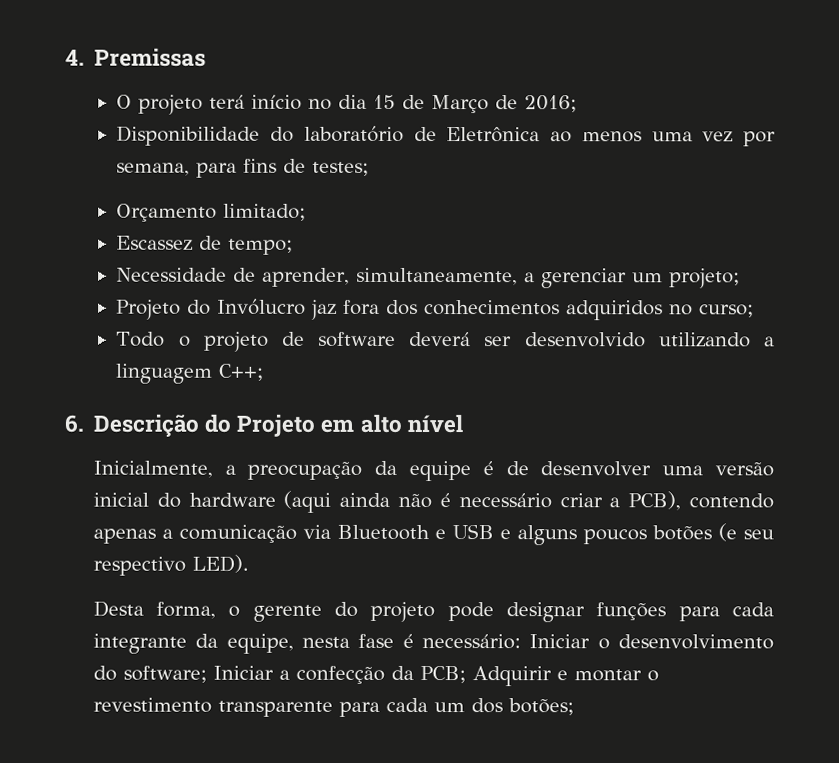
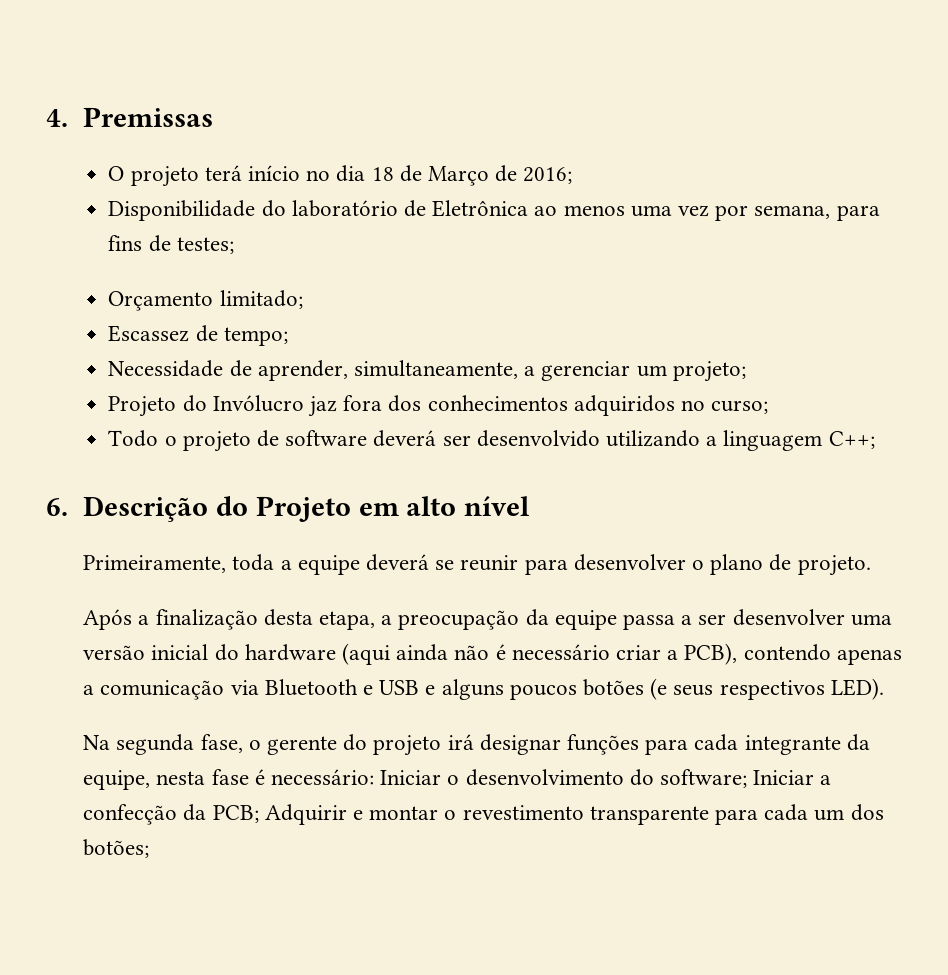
- O projeto terá início no dia 15 de Março de 2016;
+ O projeto terá início no dia 18 de Março de 2016;
- Inicialmente, a preocupação da equipe é de desenvolver uma versão inicial do hardware (aqui ainda não é necessário criar a PCB), contendo apenas a comunicação via Bluetooth e USB e alguns poucos botões (e seu respectivo LED).
+ Primeiramente, toda a equipe deverá se reunir para desenvolver o plano de projeto.
+ Após a finalização desta etapa, a preocupação da equipe passa a ser desenvolver uma versão inicial do hardware (aqui ainda não é necessário criar a PCB), contendo apenas a comunicação via Bluetooth e USB e alguns poucos botões (e seus respectivos LED).
- Desta forma, o gerente do projeto pode designar funções para cada integrante da equipe, nesta fase é necessário: Iniciar o desenvolvimento do software; Iniciar a confecção da PCB; Adquirir e montar o revestimento transparente para cada um dos botões;
+ Na segunda fase, o gerente do projeto irá designar funções para cada integrante da equipe, nesta fase é necessário: Iniciar o desenvolvimento do software; Iniciar a confecção da PCB; Adquirir e montar o revestimento transparente para cada um dos botões;

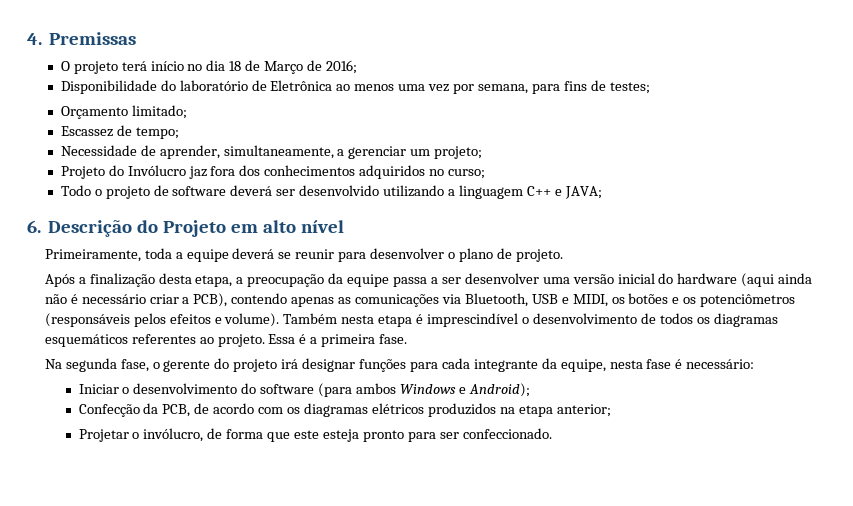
- Todo o projeto de software deverá ser desenvolvido utilizando a linguagem C++;
+ Todo o projeto de software deverá ser desenvolvido utilizando a linguagem C++ e JAVA;
- Após a finalização desta etapa, a preocupação da equipe passa a ser desenvolver uma versão inicial do hardware (aqui ainda não é necessário criar a PCB), contendo apenas a comunicação via Bluetooth e USB e alguns poucos botões (e seus respectivos LED).
+ Após a finalização desta etapa, a preocupação da equipe passa a ser desenvolver uma versão inicial do hardware (aqui ainda não é necessário criar a PCB), contendo apenas as comunicações via Bluetooth, USB e MIDI, os botões e os potenciômetros (responsáveis pelos efeitos e volume). Também nesta etapa é imprescindível o desenvolvimento de todos os diagramas esquemáticos referentes ao projeto. Essa é a primeira fase.
- Na segunda fase, o gerente do projeto irá designar funções para cada integrante da equipe, nesta fase é necessário: Iniciar o desenvolvimento do software; Iniciar a confecção da PCB; Adquirir e montar o revestimento transparente para cada um dos botões;
+ Na segunda fase, o gerente do projeto irá designar funções para cada integrante da equipe, nesta fase é necessário:
+ Iniciar o desenvolvimento do software (para ambos Windows e Android);
+ Confecção da PCB, de acordo com os diagramas elétricos produzidos na etapa anterior;
+ Projetar o invólucro, de forma que este esteja pronto para ser confeccionado.

